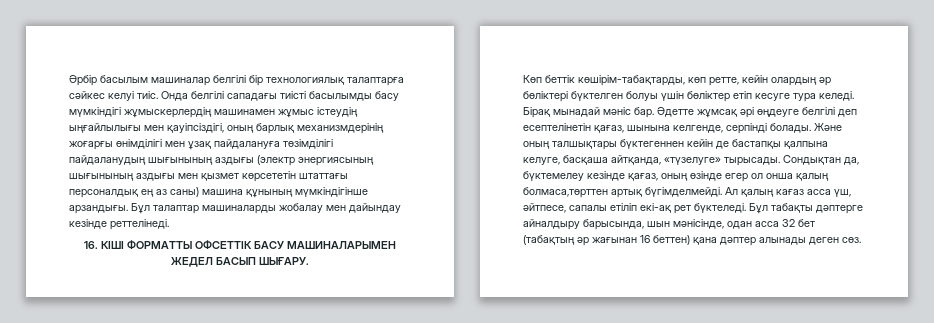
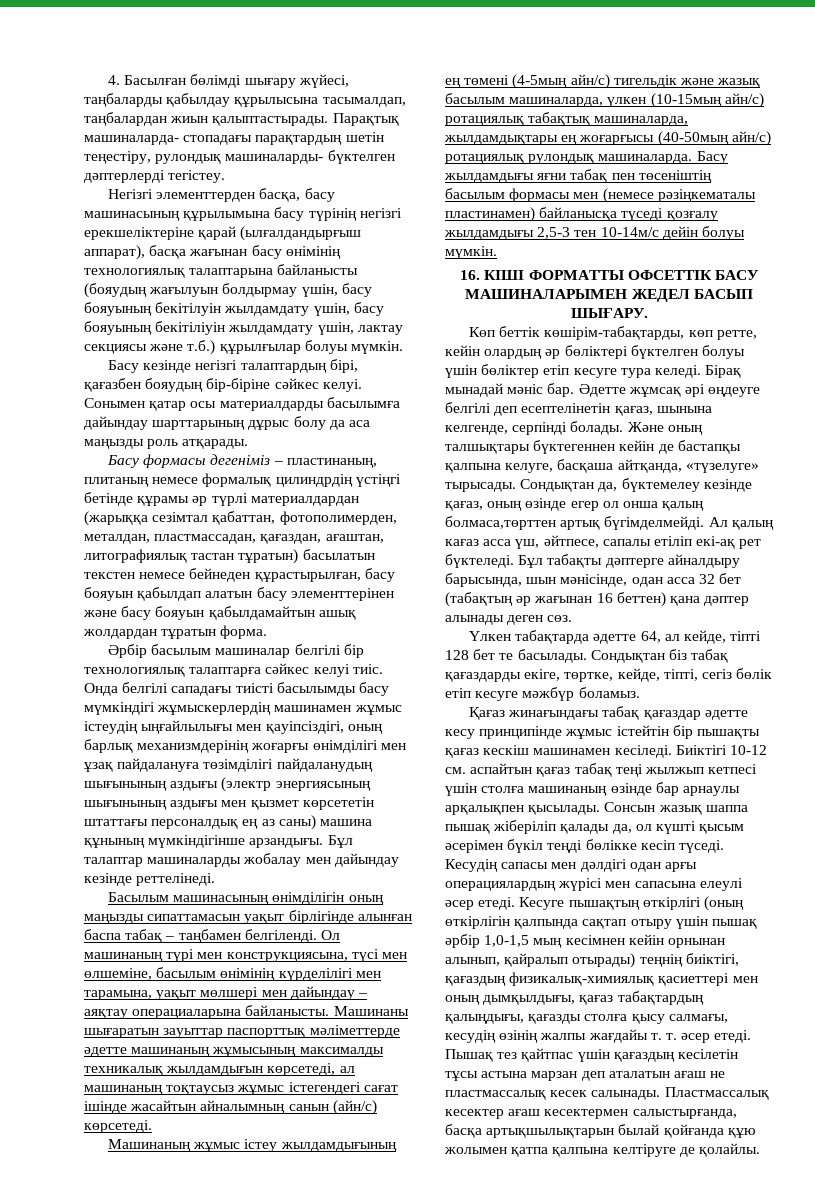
+ 4. Басылған бөлімді шығару жүйесі, таңбаларды қабылдау құрылысына тасымалдап, таңбалардан жиын қалыптастырады. Парақтық машиналарда- стопадағы парақтардың шетін теңестіру, рулондық машиналарды- бүктелген дәптерлерді тегістеу.
+ Негізгі элементтерден басқа, басу машинасының құрылымына басу түрінің негізгі ерекшеліктеріне қарай (ылғалдандырғыш аппарат), басқа жағынан басу өнімінің технологиялық талаптарына байланысты (бояудың жағылуын болдырмау үшін, басу бояуының бекітілуін жылдамдату үшін, басу бояуының бекітіліуін жылдамдату үшін, лактау секциясы және т.б.) құрылғылар болуы мүмкін.
+ Басу кезінде негізгі талаптардың бірі, қағазбен бояудың бір-біріне сәйкес келуі. Сонымен қатар осы материалдарды басылымға дайындау шарттарының дұрыс болу да аса маңызды роль атқарады.
+ Басу формасы дегеніміз – пластинаның, плитаның немесе формалық цилиндрдің үстіңгі бетінде құрамы әр түрлі материалдардан (жарыққа сезімтал қабаттан, фотополимерден, металдан, пластмассадан, қағаздан, ағаштан, литографиялық тастан тұратын) басылатын текстен немесе бейнеден құрастырылған, басу бояуын қабылдап алатын басу элементтерінен және басу бояуын қабылдамайтын ашық жолдардан тұратын форма.
+ Басылым машинасының өнімділігін оның маңызды сипаттамасын уақыт бірлігінде алынған баспа табақ – таңбамен белгіленді. Ол машинаның түрі мен конструкциясына, түсі мен өлшеміне, басылым өнімінің күрделілігі мен тарамына, уақыт мөлшері мен дайындау – аяқтау операциаларына байланысты. Машинаны шығаратын зауыттар паспорттық мәліметтерде әдетте машинаның жұмысының максималды техникалық жылдамдығын көрсетеді, ал машинаның тоқтаусыз жұмыс істегендегі сағат ішінде жасайтын айналымның санын (айн/с) көрсетеді.
+ Машинаның жұмыс істеу жылдамдығының ең төмені (4-5мың айн/с) тигельдік және жазық басылым машиналарда, үлкен (10-15мың айн/с) ротациялық табақтық машиналарда, жылдамдықтары ең жоғарғысы (40-50мың айн/с) ротациялық рулондық машиналарда. Басу жылдамдығы яғни табақ пен төсеніштің басылым формасы мен (немесе рәзіңкематалы пластинамен) байланысқа түседі қозғалу жылдамдығы 2,5-3 тен 10-14м/с дейін болуы мүмкін.
+ Үлкен табақтарда әдетте 64, ал кейде, тіпті 128 бет те басылады. Сондықтан біз табақ қағаздарды екіге, төртке, кейде, тіпті, сегіз бөлік етіп кесуге мәжбүр боламыз.
+ Қағаз жинағындағы табақ қағаздар әдетте кесу принципінде жұмыс істейтін бір пышақты қағаз кескіш машинамен кесіледі. Биіктігі 10-12 см. аспайтын қағаз табақ теңі жылжып кетпесі үшін столға машинаның өзінде бар арнаулы арқалықпен қысылады. Сонсын жазық шаппа пышақ жіберіліп қалады да, ол күшті қысым әсерімен бүкіл теңді бөлікке кесіп түседі. Кесудің сапасы мен дәлдігі одан арғы операциялардың жүрісі мен сапасына елеулі әсер етеді. Кесуге пышақтың өткірлігі (оның өткірлігін қалпында сақтап отыру үшін пышақ әрбір 1,0-1,5 мың кесімнен кейін орнынан алынып, қайралып отырады) теңнің биіктігі, қағаздың физикалық-химиялық қасиеттері мен оның дымқылдығы, қағаз табақтардың қалыңдығы, қағазды столға қысу салмағы, кесудің өзінің жалпы жағдайы т. т. әсер етеді. Пышақ тез қайтпас үшін қағаздың кесілетін тұсы астына марзан деп аталатын ағаш не пластмассалық кесек салынады. Пластмассалық кесектер ағаш кесектермен салыстырғанда, басқа артықшылықтарын былай қойғанда құю жолымен қатпа қалпына келтіруге де қолайлы.

